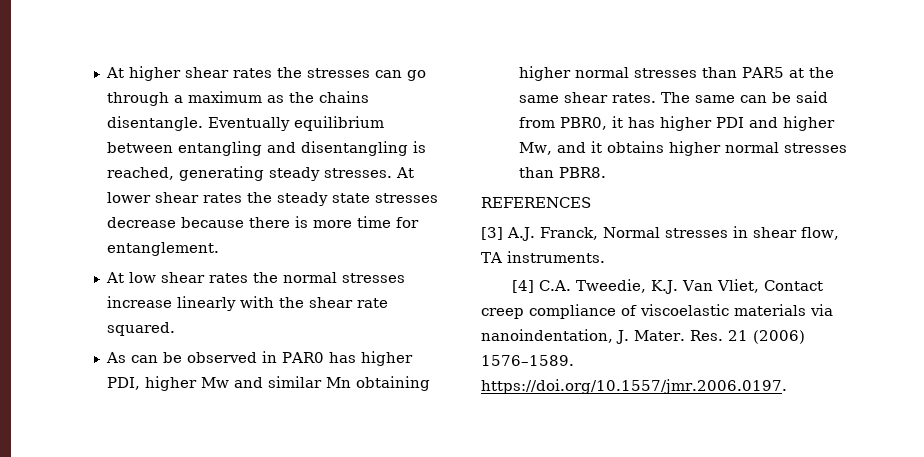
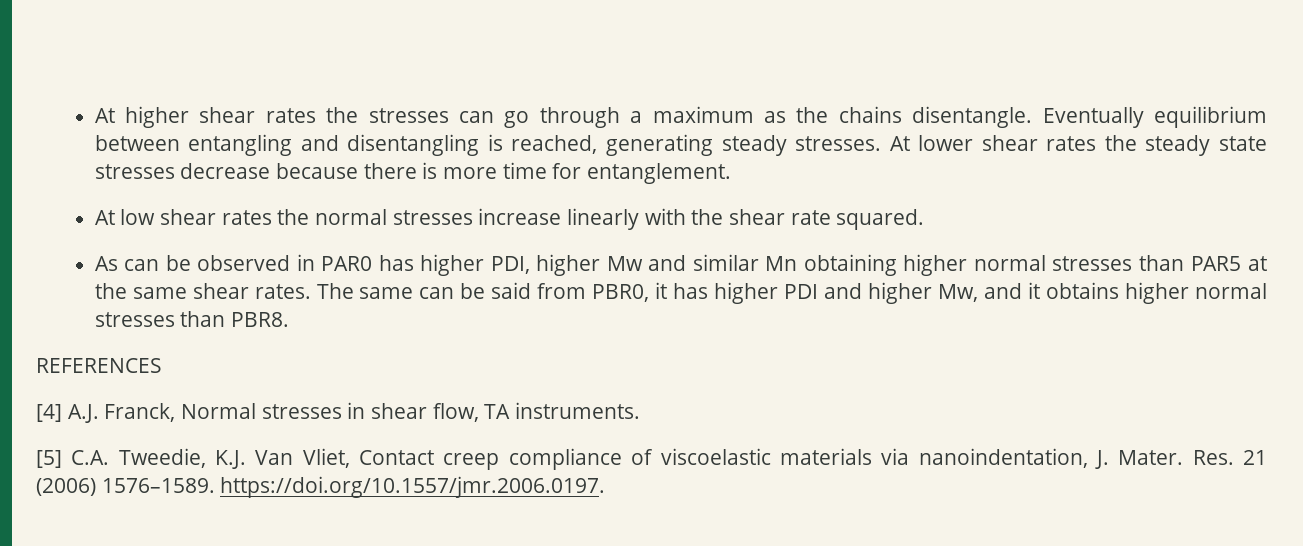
- [3] A.J. Franck, Normal stresses in shear flow, TA instruments.
+ [4] A.J. Franck, Normal stresses in shear flow, TA instruments.
- [4] C.A. Tweedie, K.J. Van Vliet, Contact creep compliance of viscoelastic materials via nanoindentation, J. Mater.
+ [5] C.A. Tweedie, K.J. Van Vliet, Contact creep compliance of viscoelastic materials via nanoindentation, J. Mater.

